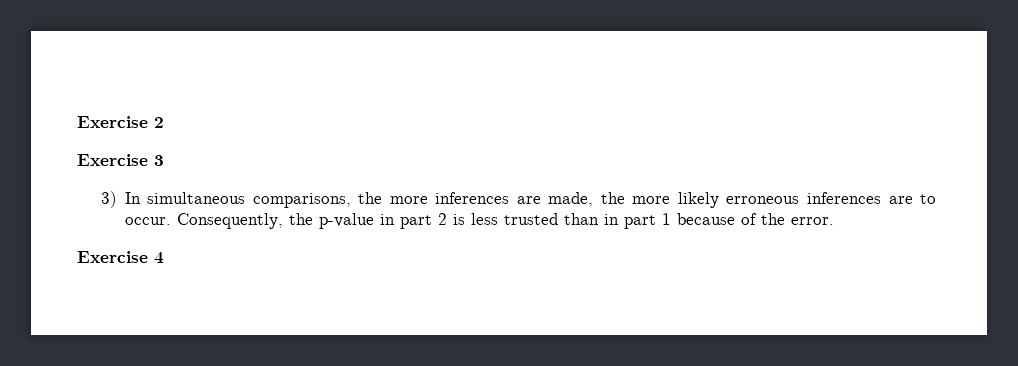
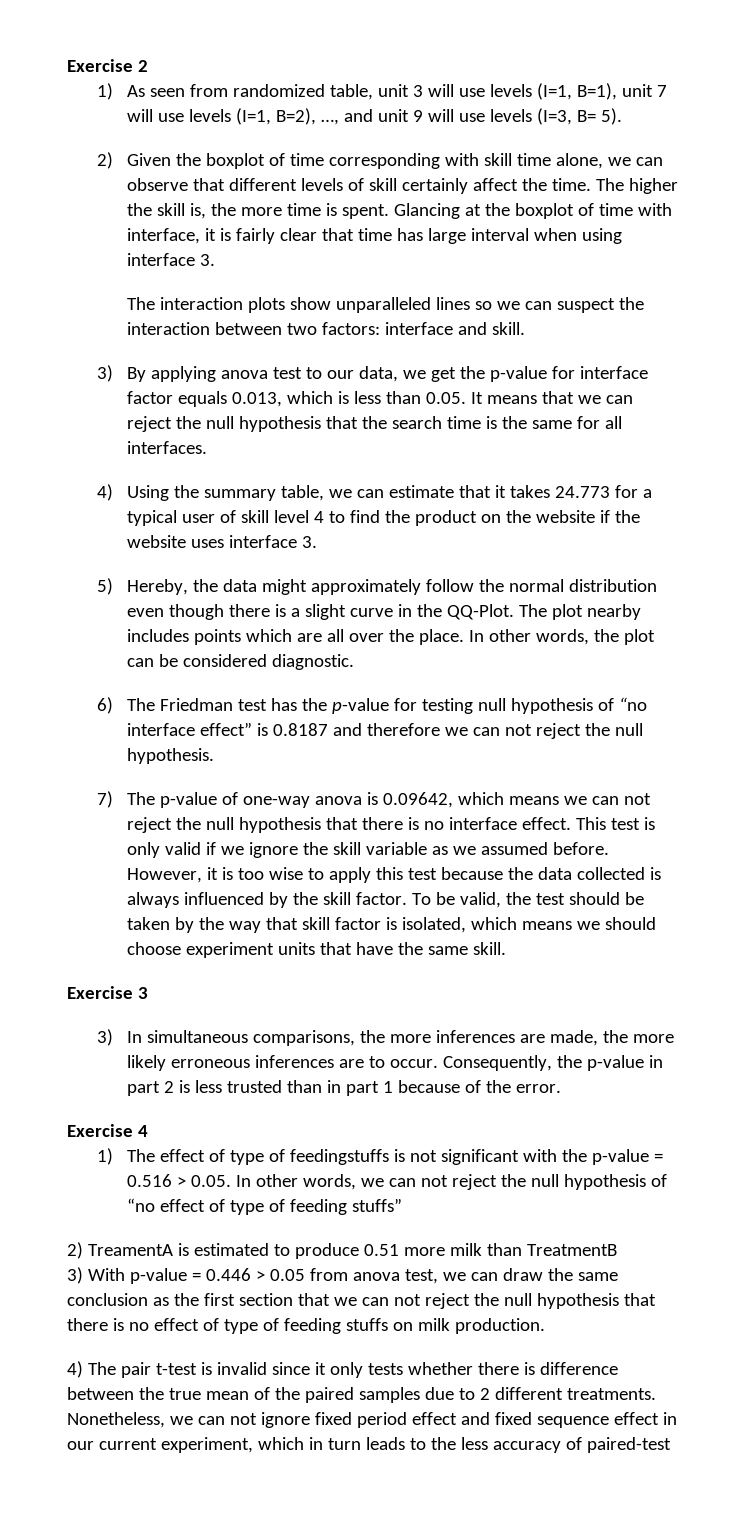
+ 1) As seen from randomized table, unit 3 will use levels (I=1, B=1), unit 7 will use levels (I=1, B=2), …, and unit 9 will use levels (I=3, B= 5).
+ 2) Given the boxplot of time corresponding with skill time alone, we can observe that different levels of skill certainly affect the time. The higher the skill is, the more time is spent. Glancing at the boxplot of time with interface, it is fairly clear that time has large interval when using interface 3.
+ The interaction plots show unparalleled lines so we can suspect the interaction between two factors: interface and skill.
+ 3) By applying anova test to our data, we get the p-value for interface factor equals 0.013, which is less than 0.05. It means that we can reject the null hypothesis that the search time is the same for all interfaces.
+ 4) Using the summary table, we can estimate that it takes 24.773 for a typical user of skill level 4 to find the product on the website if the website uses interface 3.
+ 5) Hereby, the data might approximately follow the normal distribution even though there is a slight curve in the QQ-Plot. The plot nearby includes points which are all over the place. In other words, the plot can be considered diagnostic.
+ 6) The Friedman test has the p-value for testing null hypothesis of “no interface effect” is 0.8187 and therefore we can not reject the null hypothesis.
+ 7) The p-value of one-way anova is 0.09642, which means we can not reject the null hypothesis that there is no interface effect. This test is only valid if we ignore the skill variable as we assumed before. However, it is too wise to apply this test because the data collected is always influenced by the skill factor. To be valid, the test should be taken by the way that skill factor is isolated, which means we should choose experiment units that have the same skill.
+ 1) The effect of type of feedingstuffs is not significant with the p-value = 0.516 > 0.05. In other words, we can not reject the null hypothesis of “no effect of type of feeding stuffs”
+ 2) TreamentA is estimated to produce 0.51 more milk than TreatmentB
+ 3) With p-value = 0.446 > 0.05 from anova test, we can draw the same conclusion as the first section that we can not reject the null hypothesis that there is no effect of type of feeding stuffs on milk production.
+ 4) The pair t-test is invalid since it only tests whether there is difference between the true mean of the paired samples due to 2 different treatments. Nonetheless, we can not ignore fixed period effect and fixed sequence effect in our current experiment, which in turn leads to the less accuracy of paired-test

